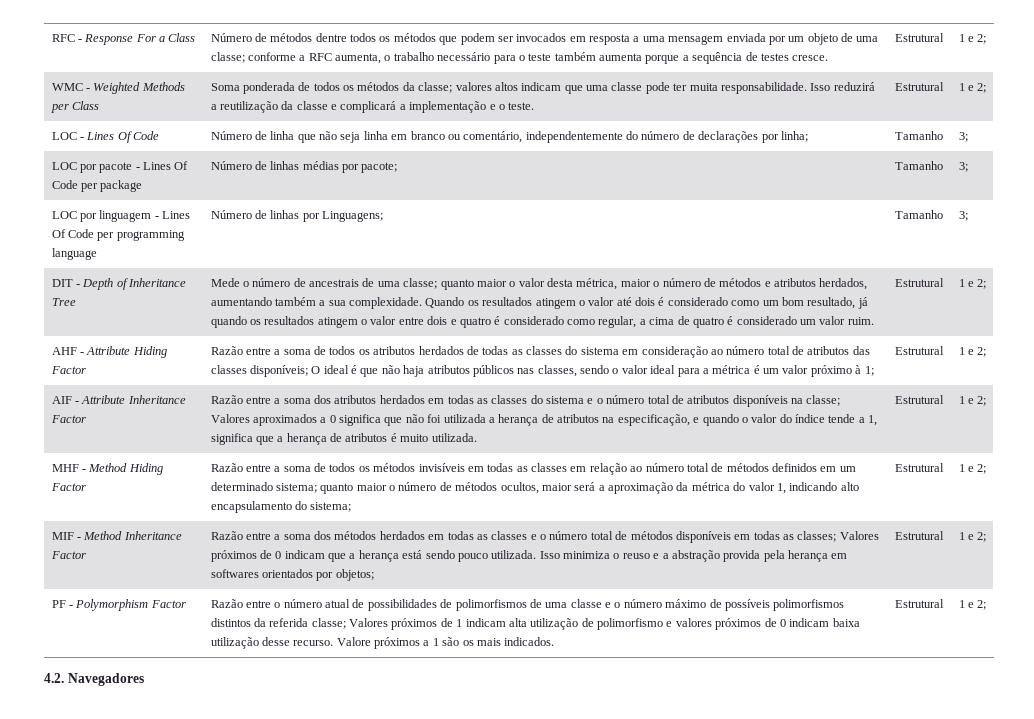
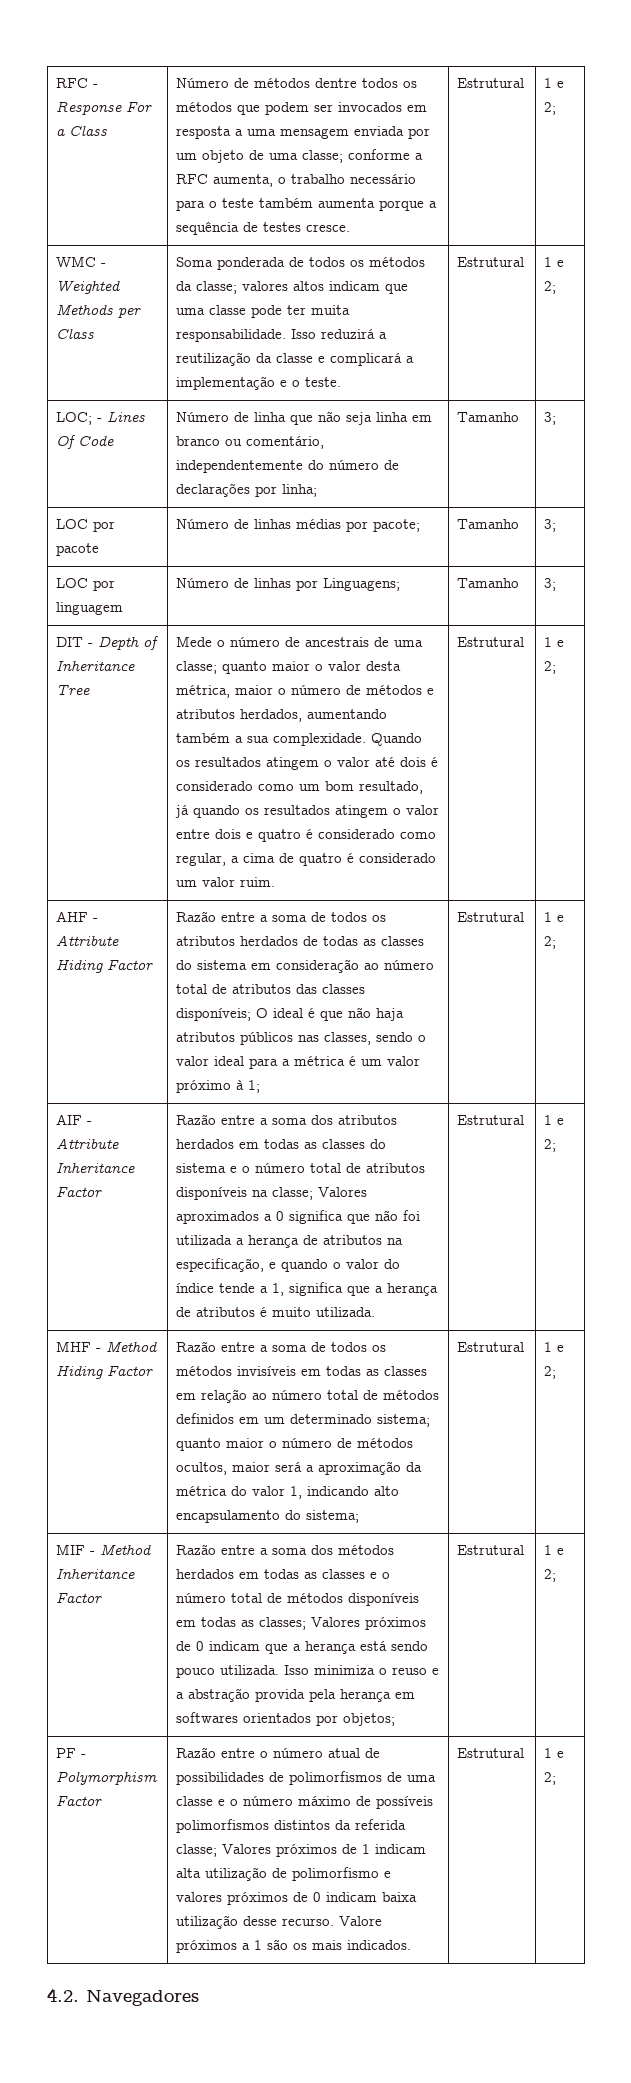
- LOC - Lines Of Code | Número de linha que não seja linha em branco ou comentário, independentemente do número de declarações por linha; | Tamanho | 3;
+ LOC; - Lines Of Code | Número de linha que não seja linha em branco ou comentário, independentemente do número de declarações por linha; | Tamanho | 3;
- LOC por pacote - Lines Of Code per package | Número de linhas médias por pacote; | Tamanho | 3;
+ LOC por pacote | Número de linhas médias por pacote; | Tamanho | 3;
- LOC por linguagem - Lines Of Code per programming language | Número de linhas por Linguagens; | Tamanho | 3;
+ LOC por linguagem | Número de linhas por Linguagens; | Tamanho | 3;

